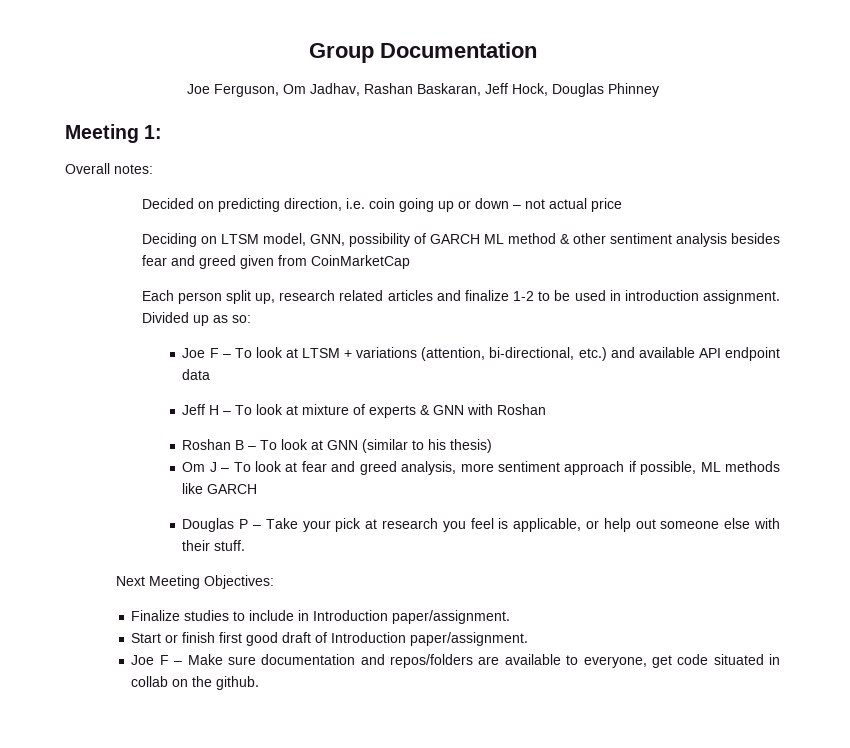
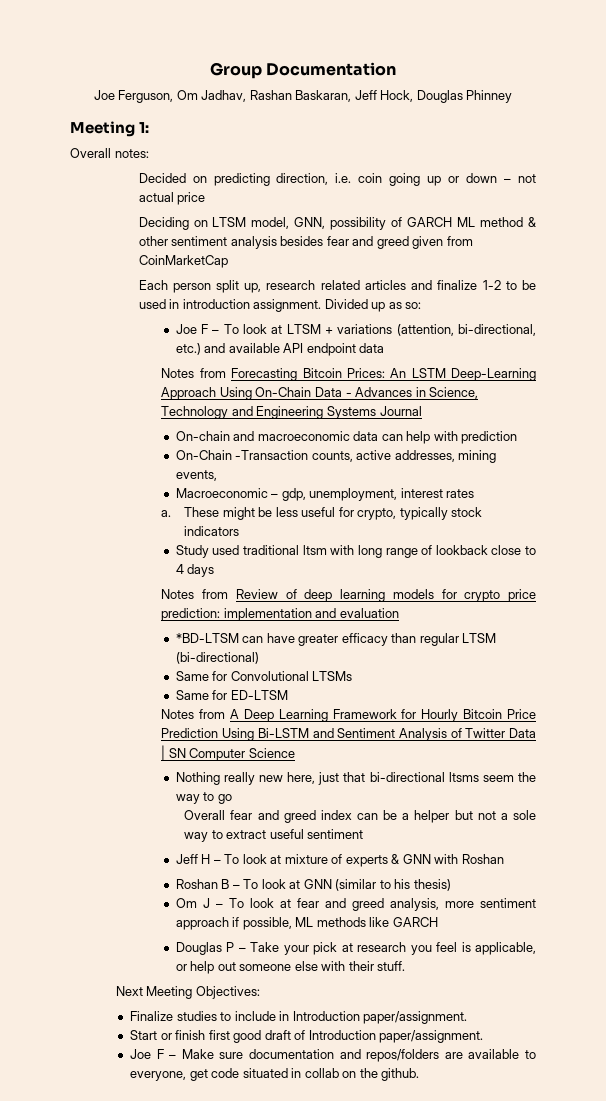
+ Notes from Forecasting Bitcoin Prices: An LSTM Deep-Learning Approach Using On-Chain Data - Advances in Science, Technology and Engineering Systems Journal
+ On-chain and macroeconomic data can help with prediction
+ On-Chain -Transaction counts, active addresses, mining events,
+ Macroeconomic – gdp, unemployment, interest rates
+ a. These might be less useful for crypto, typically stock indicators
+ Study used traditional ltsm with long range of lookback close to 4 days
+ Notes from Review of deep learning models for crypto price prediction: implementation and evaluation
+ *BD-LTSM can have greater efficacy than regular LTSM (bi-directional)
+ Same for Convolutional LTSMs
+ Same for ED-LTSM
+ Notes from A Deep Learning Framework for Hourly Bitcoin Price Prediction Using Bi-LSTM and Sentiment Analysis of Twitter Data | SN Computer Science
+ Nothing really new here, just that bi-directional ltsms seem the way to go
+ Overall fear and greed index can be a helper but not a sole way to extract useful sentiment

